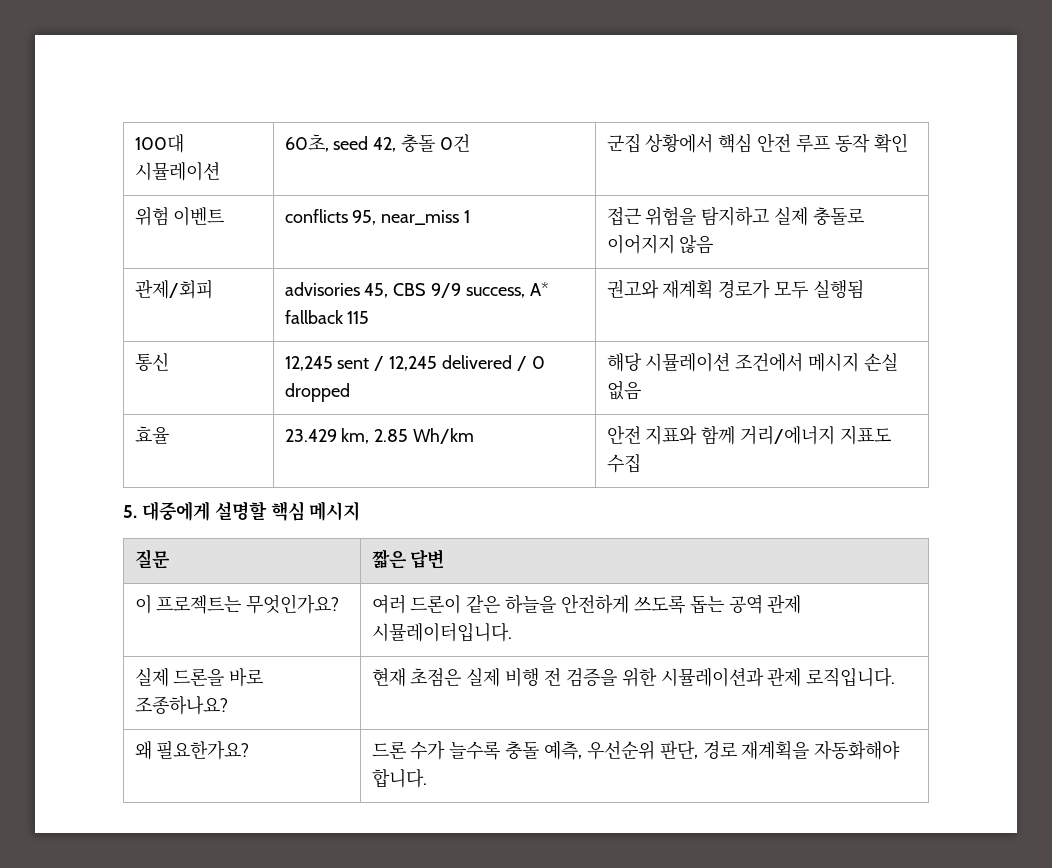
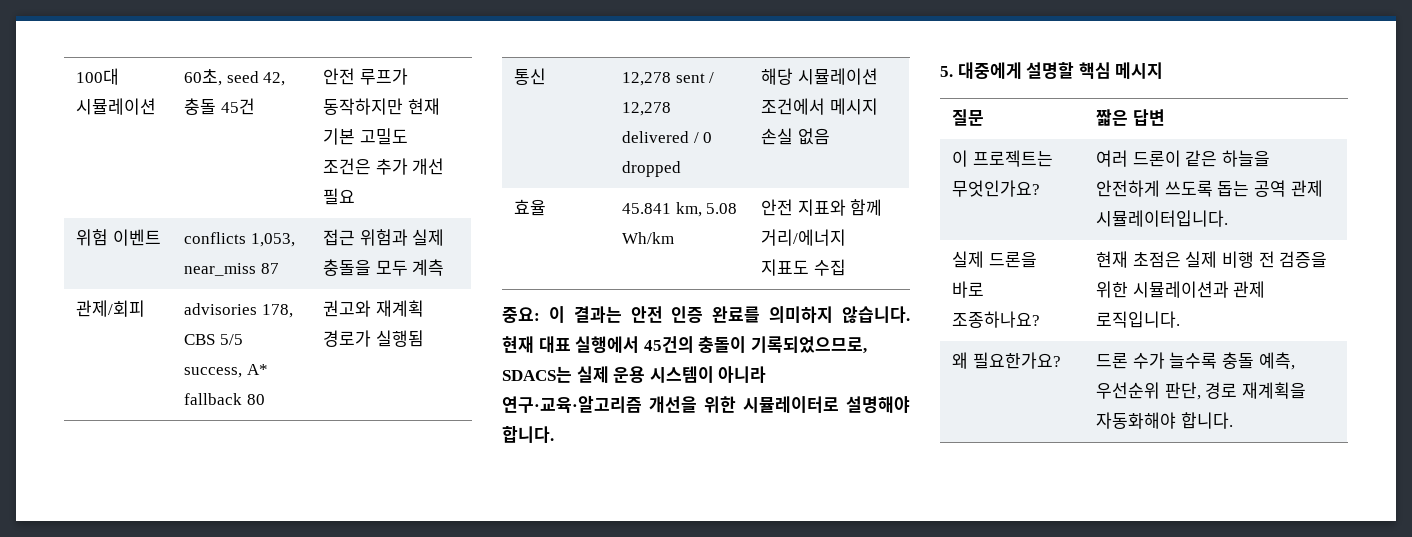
- 100대 시뮬레이션 | 60초, seed 42, 충돌 0건 | 군집 상황에서 핵심 안전 루프 동작 확인
- 위험 이벤트 | conflicts 95, near_miss 1 | 접근 위험을 탐지하고 실제 충돌로 이어지지 않음
+ 100대 시뮬레이션 | 60초, seed 42, 충돌 45건 | 안전 루프가 동작하지만 현재 기본 고밀도 조건은 추가 개선 필요
+ 위험 이벤트 | conflicts 1,053, near_miss 87 | 접근 위험과 실제 충돌을 모두 계측
- 관제/회피 | advisories 45, CBS 9/9 success, A* fallback 115 | 권고와 재계획 경로가 모두 실행됨
+ 관제/회피 | advisories 178, CBS 5/5 success, A* fallback 80 | 권고와 재계획 경로가 실행됨
- 통신 | 12,245 sent / 12,245 delivered / 0 dropped | 해당 시뮬레이션 조건에서 메시지 손실 없음
+ 통신 | 12,278 sent / 12,278 delivered / 0 dropped | 해당 시뮬레이션 조건에서 메시지 손실 없음
- 효율 | 23.429 km, 2.85 Wh/km | 안전 지표와 함께 거리/에너지 지표도 수집
+ 효율 | 45.841 km, 5.08 Wh/km | 안전 지표와 함께 거리/에너지 지표도 수집
+ 중요: 이 결과는 안전 인증 완료를 의미하지 않습니다. 현재 대표 실행에서 45건의 충돌이 기록되었으므로, SDACS는 실제 운용 시스템이 아니라 연구·교육·알고리즘 개선을 위한 시뮬레이터로 설명해야 합니다.

